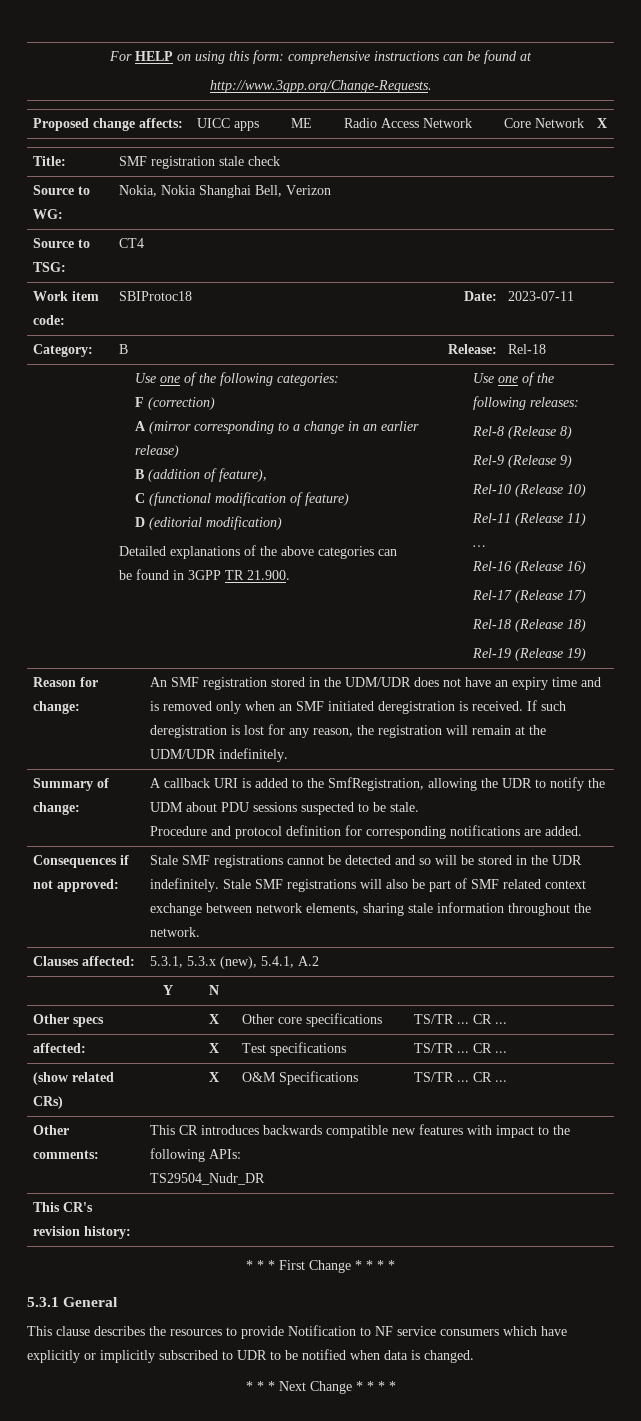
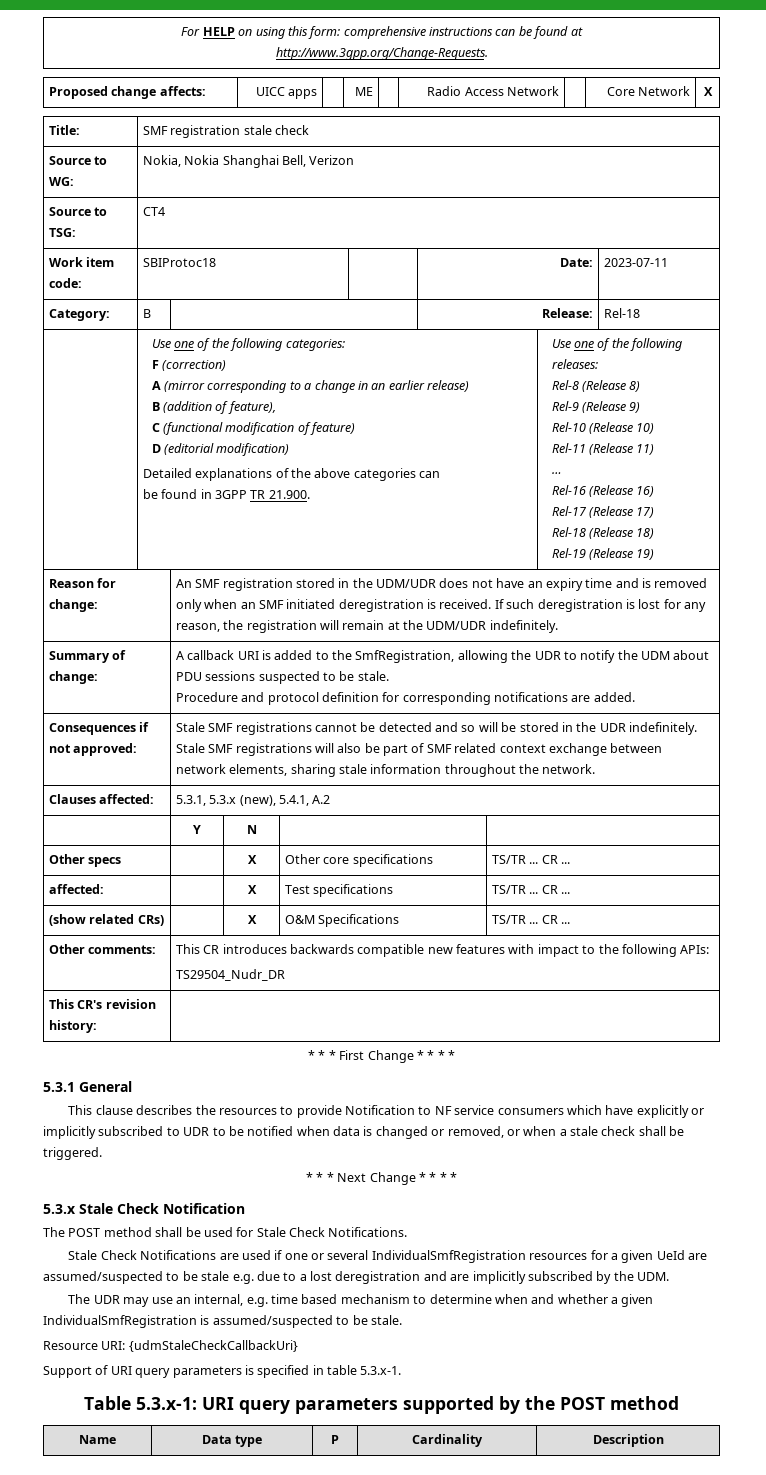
- This clause describes the resources to provide Notification to NF service consumers which have explicitly or implicitly subscribed to UDR to be notified when data is changed.
+ This clause describes the resources to provide Notification to NF service consumers which have explicitly or implicitly subscribed to UDR to be notified when data is changed or removed, or when a stale check shall be triggered.
+ 5.3.x Stale Check Notification
+ The POST method shall be used for Stale Check Notifications.
+ Stale Check Notifications are used if one or several IndividualSmfRegistration resources for a given UeId are assumed/suspected to be stale e.g. due to a lost deregistration and are implicitly subscribed by the UDM.
+ The UDR may use an internal, e.g. time based mechanism to determine when and whether a given IndividualSmfRegistration is assumed/suspected to be stale.
+ Resource URI: {udmStaleCheckCallbackUri}
+ Support of URI query parameters is specified in table 5.3.x-1.
+ Table 5.3.x-1: URI query parameters supported by the POST method
+ Name | Data type | P | Cardinality | Description

